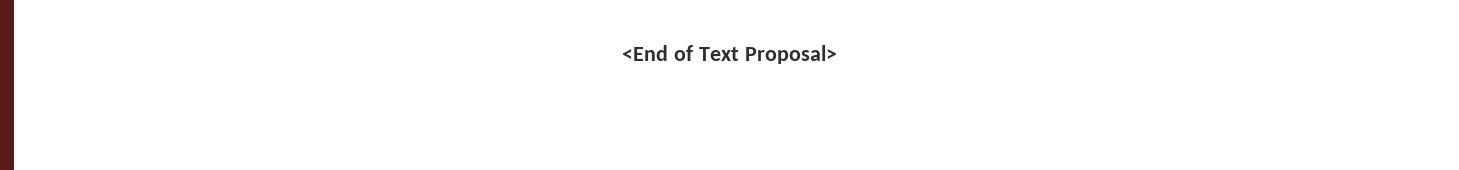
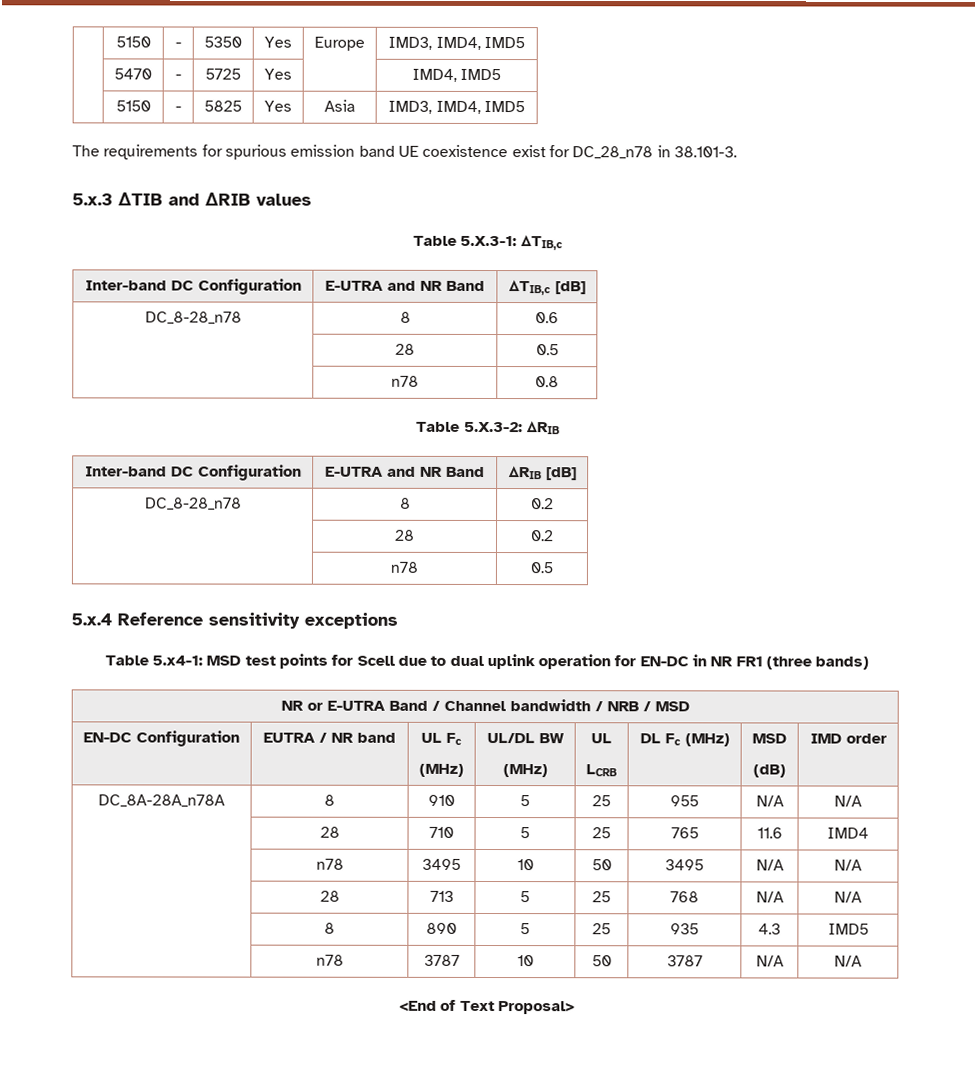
+ | 5150 | - | 5350 | Yes | Europe | IMD3, IMD4, IMD5
+ | 5470 | - | 5725 | Yes | | IMD4, IMD5
+ | 5150 | - | 5825 | Yes | Asia | IMD3, IMD4, IMD5
+ The requirements for spurious emission band UE coexistence exist for DC_28_n78 in 38.101-3.
+ 5.x.3 ∆TIB and ∆RIB values
+ Table 5.X.3-1: ΔTIB,c
+ Inter-band DC Configuration | E-UTRA and NR Band | ΔTIB,c [dB]
+ DC_8-28_n78 | 8 | 0.6
+ | 28 | 0.5
+ | n78 | 0.8
+ Table 5.X.3-2: ΔRIB
+ Inter-band DC Configuration | E-UTRA and NR Band | ΔRIB [dB]
+ DC_8-28_n78 | 8 | 0.2
+ | 28 | 0.2
+ | n78 | 0.5
+ 5.x.4 Reference sensitivity exceptions
+ Table 5.x4-1: MSD test points for Scell due to dual uplink operation for EN-DC in NR FR1 (three bands)
+ NR or E-UTRA Band / Channel bandwidth / NRB / MSD
+ EN-DC Configuration | EUTRA / NR band | UL Fc
+ (MHz) | UL/DL BW
+ (MHz) | UL
+ LCRB | DL Fc (MHz) | MSD
+ (dB) | IMD order
+ DC_8A-28A_n78A | 8 | 910 | 5 | 25 | 955 | N/A | N/A
+ | 28 | 710 | 5 | 25 | 765 | 11.6 | IMD4
+ | n78 | 3495 | 10 | 50 | 3495 | N/A | N/A
+ | 28 | 713 | 5 | 25 | 768 | N/A | N/A
+ | 8 | 890 | 5 | 25 | 935 | 4.3 | IMD5
+ | n78 | 3787 | 10 | 50 | 3787 | N/A | N/A

